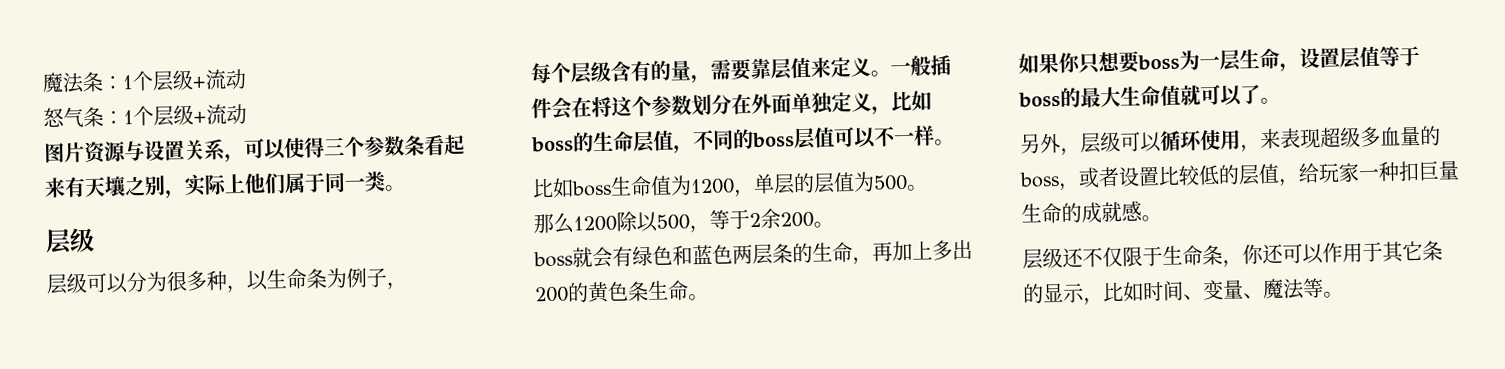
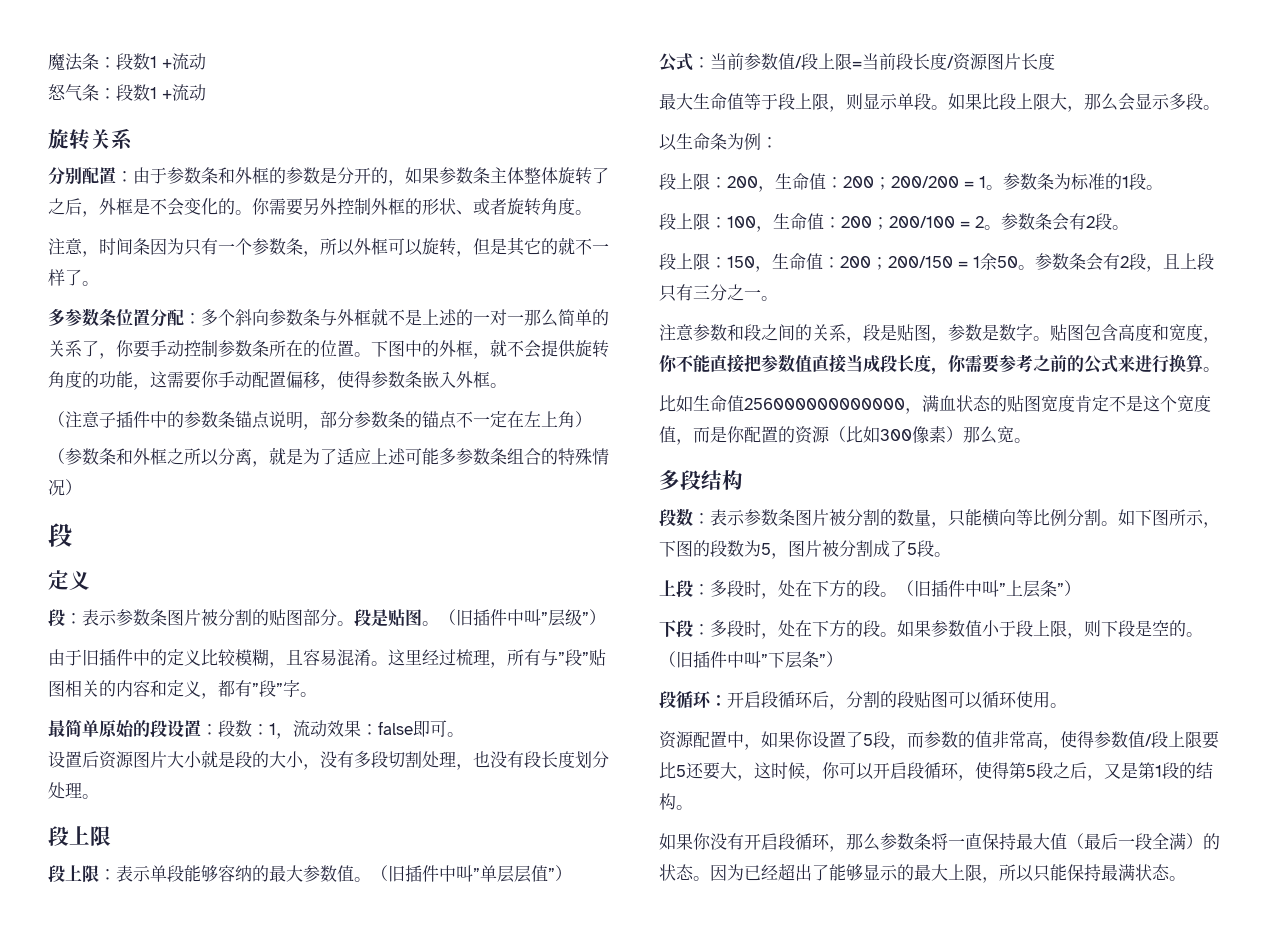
- 魔法条：1个层级+流动
+ 魔法条：段数1 +流动
- 怒气条：1个层级+流动
- 图片资源与设置关系，可以使得三个参数条看起来有天壤之别，实际上他们属于同一类。
- 层级
- 层级可以分为很多种，以生命条为例子，
- 每个层级含有的量，需要靠层值来定义。一般插件会在将这个参数划分在外面单独定义，比如boss的生命层值，不同的boss层值可以不一样。
- 比如boss生命值为1200，单层的层值为500。
- 那么1200除以500，等于2余200。
- boss就会有绿色和蓝色两层条的生命，再加上多出200的黄色条生命。
- 如果你只想要boss为一层生命，设置层值等于boss的最大生命值就可以了。
- 另外，层级可以循环使用，来表现超级多血量的boss，或者设置比较低的层值，给玩家一种扣巨量生命的成就感。
- 层级还不仅限于生命条，你还可以作用于其它条的显示，比如时间、变量、魔法等。
+ 怒气条：段数1 +流动
+ 旋转关系
+ 分别配置：由于参数条和外框的参数是分开的，如果参数条主体整体旋转了之后，外框是不会变化的。你需要另外控制外框的形状、或者旋转角度。
+ 注意，时间条因为只有一个参数条，所以外框可以旋转，但是其它的就不一样了。
+ 多参数条位置分配：多个斜向参数条与外框就不是上述的一对一那么简单的关系了，你要手动控制参数条所在的位置。下图中的外框，就不会提供旋转角度的功能，这需要你手动配置偏移，使得参数条嵌入外框。
+ （注意子插件中的参数条锚点说明，部分参数条的锚点不一定在左上角）
+ （参数条和外框之所以分离，就是为了适应上述可能多参数条组合的特殊情况）
+ 段
+ 定义
+ 段：表示参数条图片被分割的贴图部分。段是贴图。（旧插件中叫”层级”）
+ 由于旧插件中的定义比较模糊，且容易混淆。这里经过梳理，所有与”段”贴图相关的内容和定义，都有”段”字。
+ 最简单原始的段设置：段数：1，流动效果：false即可。
+ 设置后资源图片大小就是段的大小，没有多段切割处理，也没有段长度划分处理。
+ 段上限
+ 段上限：表示单段能够容纳的最大参数值。（旧插件中叫”单层层值”）
+ 公式：当前参数值/段上限=当前段长度/资源图片长度
+ 最大生命值等于段上限，则显示单段。如果比段上限大，那么会显示多段。
+ 以生命条为例：
+ 段上限：200，生命值：200；200/200 = 1。参数条为标准的1段。
+ 段上限：100，生命值：200；200/100 = 2。参数条会有2段。
+ 段上限：150，生命值：200；200/150 = 1余50。参数条会有2段，且上段只有三分之一。
+ 注意参数和段之间的关系，段是贴图，参数是数字。贴图包含高度和宽度，你不能直接把参数值直接当成段长度，你需要参考之前的公式来进行换算。
+ 比如生命值256000000000000，满血状态的贴图宽度肯定不是这个宽度值，而是你配置的资源（比如300像素）那么宽。
+ 多段结构
+ 段数：表示参数条图片被分割的数量，只能横向等比例分割。如下图所示，下图的段数为5，图片被分割成了5段。
+ 上段：多段时，处在下方的段。（旧插件中叫”上层条”）
+ 下段：多段时，处在下方的段。如果参数值小于段上限，则下段是空的。（旧插件中叫”下层条”）
+ 段循环：开启段循环后，分割的段贴图可以循环使用。
+ 资源配置中，如果你设置了5段，而参数的值非常高，使得参数值/段上限要比5还要大，这时候，你可以开启段循环，使得第5段之后，又是第1段的结构。
+ 如果你没有开启段循环，那么参数条将一直保持最大值（最后一段全满）的状态。因为已经超出了能够显示的最大上限，所以只能保持最满状态。

